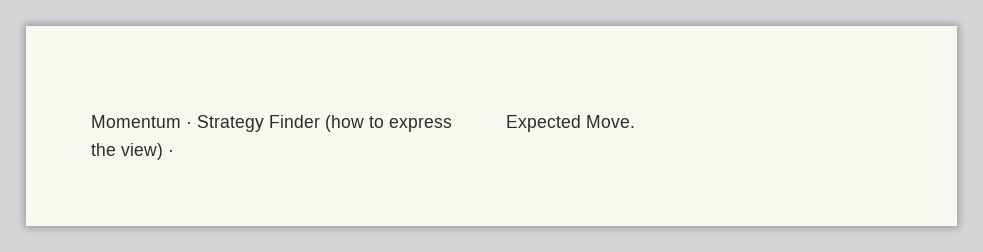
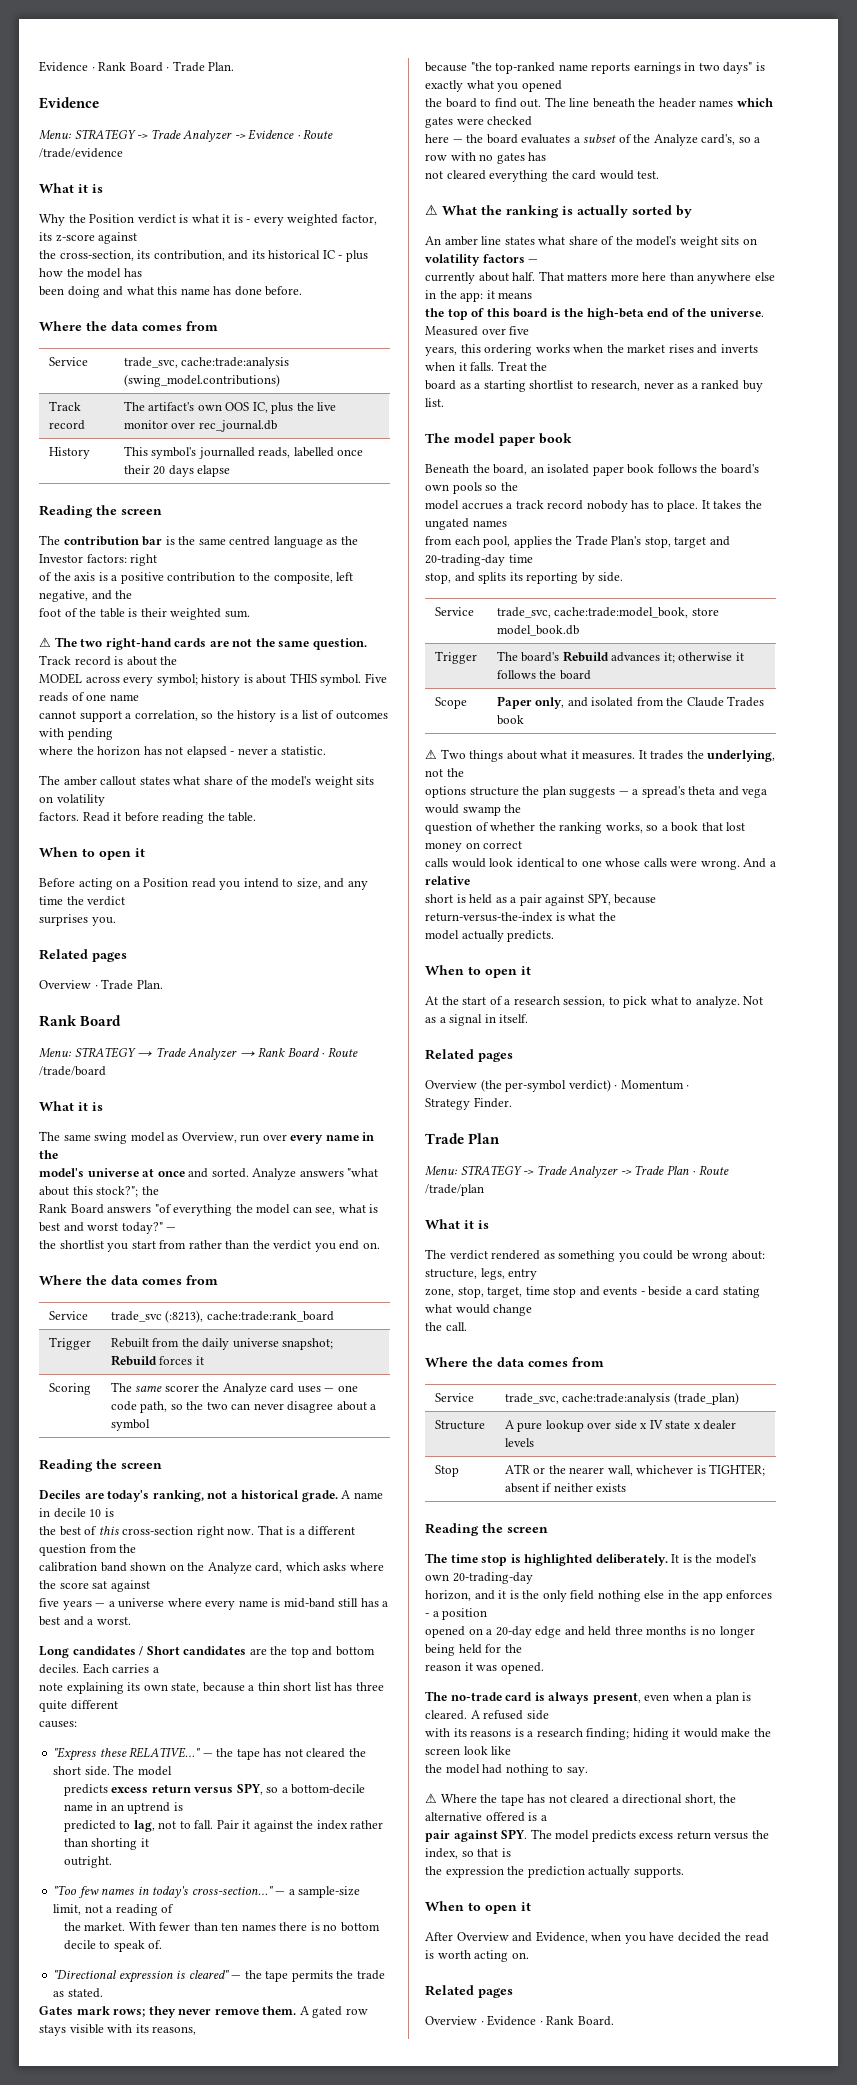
- Momentum · Strategy Finder (how to express the view) ·
- Expected Move.
+ Evidence · Rank Board · Trade Plan.
+ Evidence
+ Menu: STRATEGY -> Trade Analyzer -> Evidence · Route /trade/evidence
+ What it is
+ Why the Position verdict is what it is - every weighted factor, its z-score against
+ the cross-section, its contribution, and its historical IC - plus how the model has
+ been doing and what this name has done before.
+ Where the data comes from
+ Service | trade_svc, cache:trade:analysis (swing_model.contributions)
+ Track record | The artifact's own OOS IC, plus the live monitor over rec_journal.db
+ History | This symbol's journalled reads, labelled once their 20 days elapse
+ Reading the screen
+ The contribution bar is the same centred language as the Investor factors: right
+ of the axis is a positive contribution to the composite, left negative, and the
+ foot of the table is their weighted sum.
+ ⚠ The two right-hand cards are not the same question. Track record is about the
+ MODEL across every symbol; history is about THIS symbol. Five reads of one name
+ cannot support a correlation, so the history is a list of outcomes with pending
+ where the horizon has not elapsed - never a statistic.
+ The amber callout states what share of the model's weight sits on volatility
+ factors. Read it before reading the table.
+ When to open it
+ Before acting on a Position read you intend to size, and any time the verdict
+ surprises you.
+ Related pages
+ Overview · Trade Plan.
+ Rank Board
+ Menu: STRATEGY → Trade Analyzer → Rank Board · Route /trade/board
+ What it is
+ The same swing model as Overview, run over every name in the
+ model's universe at once and sorted. Analyze answers "what about this stock?"; the
+ Rank Board answers "of everything the model can see, what is best and worst today?" —
+ the shortlist you start from rather than the verdict you end on.
+ Where the data comes from
+ Service | trade_svc (:8213), cache:trade:rank_board
+ Trigger | Rebuilt from the daily universe snapshot; Rebuild forces it
+ Scoring | The same scorer the Analyze card uses — one code path, so the two can never disagree about a symbol
+ Reading the screen
+ Deciles are today's ranking, not a historical grade. A name in decile 10 is
+ the best of this cross-section right now. That is a different question from the
+ calibration band shown on the Analyze card, which asks where the score sat against
+ five years — a universe where every name is mid-band still has a best and a worst.
+ Long candidates / Short candidates are the top and bottom deciles. Each carries a
+ note explaining its own state, because a thin short list has three quite different
+ causes:
+ "Express these RELATIVE…" — the tape has not cleared the short side. The model
+ predicts excess return versus SPY, so a bottom-decile name in an uptrend is
+ predicted to lag, not to fall. Pair it against the index rather than shorting it
+ outright.
+ "Too few names in today's cross-section…" — a sample-size limit, not a reading of
+ the market. With fewer than ten names there is no bottom decile to speak of.
+ "Directional expression is cleared" — the tape permits the trade as stated.
+ Gates mark rows; they never remove them. A gated row stays visible with its reasons,
+ because "the top-ranked name reports earnings in two days" is exactly what you opened
+ the board to find out. The line beneath the header names which gates were checked
+ here — the board evaluates a subset of the Analyze card's, so a row with no gates has
+ not cleared everything the card would test.
+ ⚠ What the ranking is actually sorted by
+ An amber line states what share of the model's weight sits on volatility factors —
+ currently about half. That matters more here than anywhere else in the app: it means
+ the top of this board is the high-beta end of the universe. Measured over five
+ years, this ordering works when the market rises and inverts when it falls. Treat the
+ board as a starting shortlist to research, never as a ranked buy list.
+ The model paper book
+ Beneath the board, an isolated paper book follows the board's own pools so the
+ model accrues a track record nobody has to place. It takes the ungated names
+ from each pool, applies the Trade Plan's stop, target and 20-trading-day time
+ stop, and splits its reporting by side.
+ Service | trade_svc, cache:trade:model_book, store model_book.db
+ Trigger | The board's Rebuild advances it; otherwise it follows the board
+ Scope | Paper only, and isolated from the Claude Trades book
+ ⚠ Two things about what it measures. It trades the underlying, not the
+ options structure the plan suggests — a spread's theta and vega would swamp the
+ question of whether the ranking works, so a book that lost money on correct
+ calls would look identical to one whose calls were wrong. And a relative
+ short is held as a pair against SPY, because return-versus-the-index is what the
+ model actually predicts.
+ When to open it
+ At the start of a research session, to pick what to analyze. Not as a signal in itself.
+ Related pages
+ Overview (the per-symbol verdict) · Momentum ·
+ Strategy Finder.
+ Trade Plan
+ Menu: STRATEGY -> Trade Analyzer -> Trade Plan · Route /trade/plan
+ What it is
+ The verdict rendered as something you could be wrong about: structure, legs, entry
+ zone, stop, target, time stop and events - beside a card stating what would change
+ the call.
+ Where the data comes from
+ Service | trade_svc, cache:trade:analysis (trade_plan)
+ Structure | A pure lookup over side x IV state x dealer levels
+ Stop | ATR or the nearer wall, whichever is TIGHTER; absent if neither exists
+ Reading the screen
+ The time stop is highlighted deliberately. It is the model's own 20-trading-day
+ horizon, and it is the only field nothing else in the app enforces - a position
+ opened on a 20-day edge and held three months is no longer being held for the
+ reason it was opened.
+ The no-trade card is always present, even when a plan is cleared. A refused side
+ with its reasons is a research finding; hiding it would make the screen look like
+ the model had nothing to say.
+ ⚠ Where the tape has not cleared a directional short, the alternative offered is a
+ pair against SPY. The model predicts excess return versus the index, so that is
+ the expression the prediction actually supports.
+ When to open it
+ After Overview and Evidence, when you have decided the read is worth acting on.
+ Related pages
+ Overview · Evidence · Rank Board.

